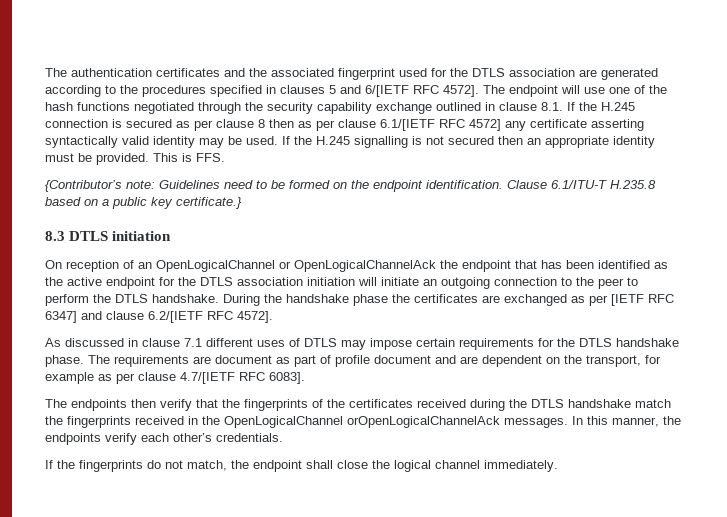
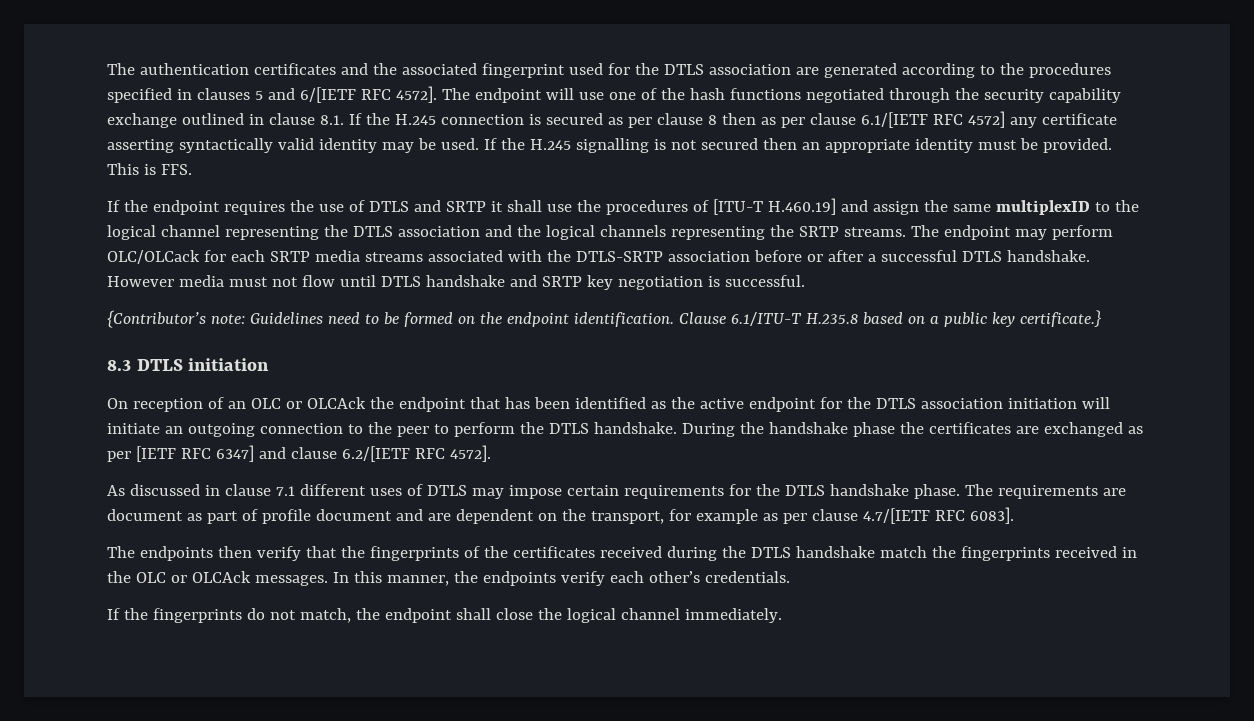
+ If the endpoint requires the use of DTLS and SRTP it shall use the procedures of [ITU-T H.460.19] and assign the same multiplexID to the logical channel representing the DTLS association and the logical channels representing the SRTP streams. The endpoint may perform OLC/OLCack for each SRTP media streams associated with the DTLS-SRTP association before or after a successful DTLS handshake. However media must not flow until DTLS handshake and SRTP key negotiation is successful.
- On reception of an OpenLogicalChannel or OpenLogicalChannelAck the endpoint that has been identified as the active endpoint for the DTLS association initiation will initiate an outgoing connection to the peer to perform the DTLS handshake.
+ On reception of an OLC or OLCAck the endpoint that has been identified as the active endpoint for the DTLS association initiation will initiate an outgoing connection to the peer to perform the DTLS handshake.
- The endpoints then verify that the fingerprints of the certificates received during the DTLS handshake match the fingerprints received in the OpenLogicalChannel orOpenLogicalChannelAck messages.
+ The endpoints then verify that the fingerprints of the certificates received during the DTLS handshake match the fingerprints received in the OLC or OLCAck messages.

